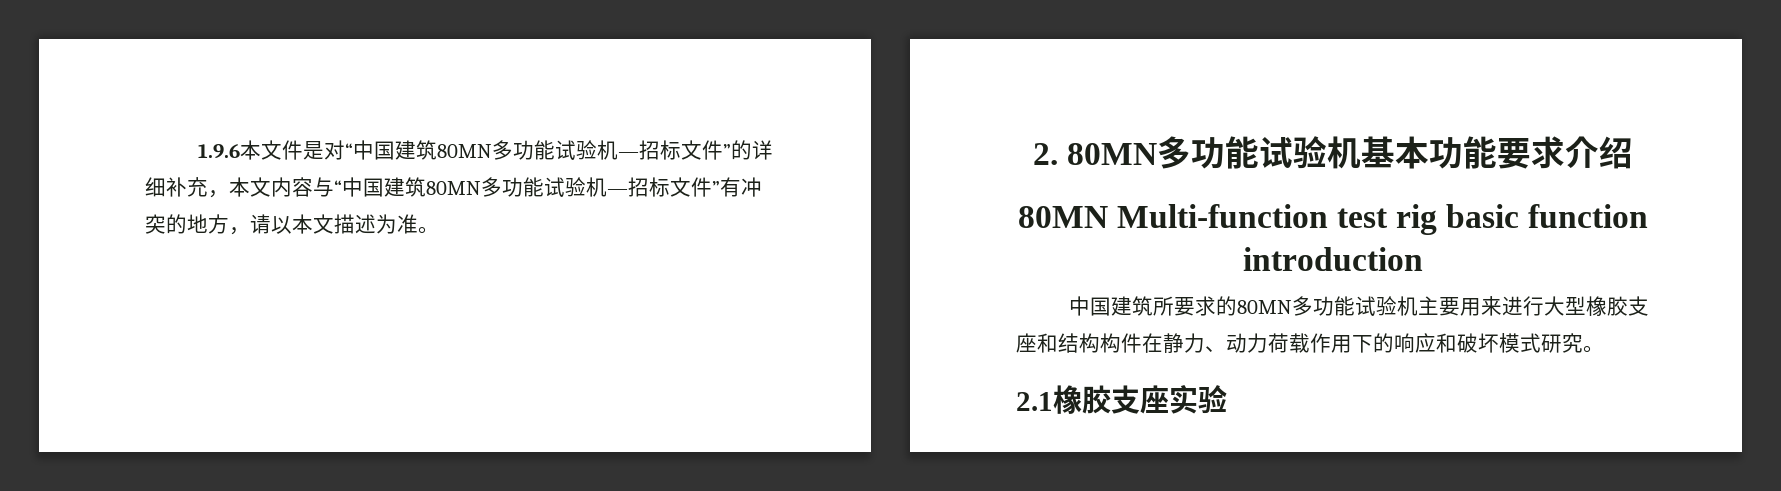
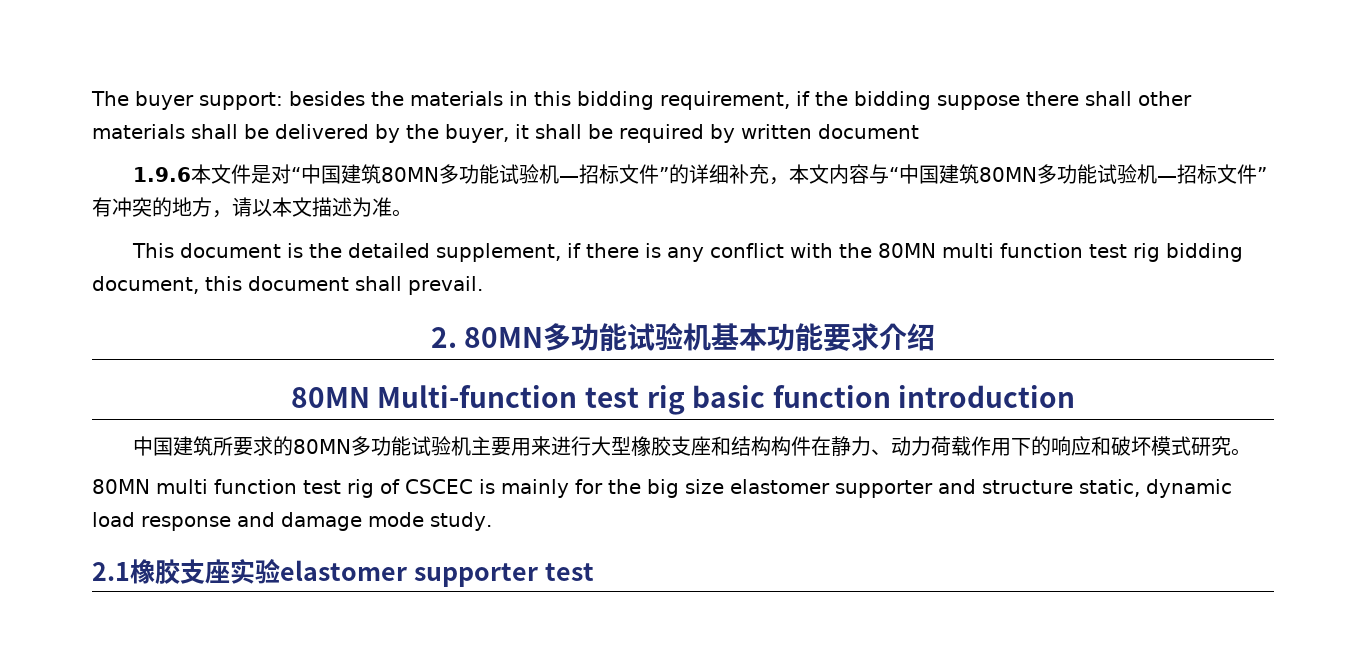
+ The buyer support: besides the materials in this bidding requirement, if the bidding suppose there shall other materials shall be delivered by the buyer, it shall be required by written document
+ This document is the detailed supplement, if there is any conflict with the 80MN multi function test rig bidding document, this document shall prevail.
+ 80MN multi function test rig of CSCEC is mainly for the big size elastomer supporter and structure static, dynamic load response and damage mode study.
- 2.1橡胶支座实验
+ 2.1橡胶支座实验elastomer supporter test

